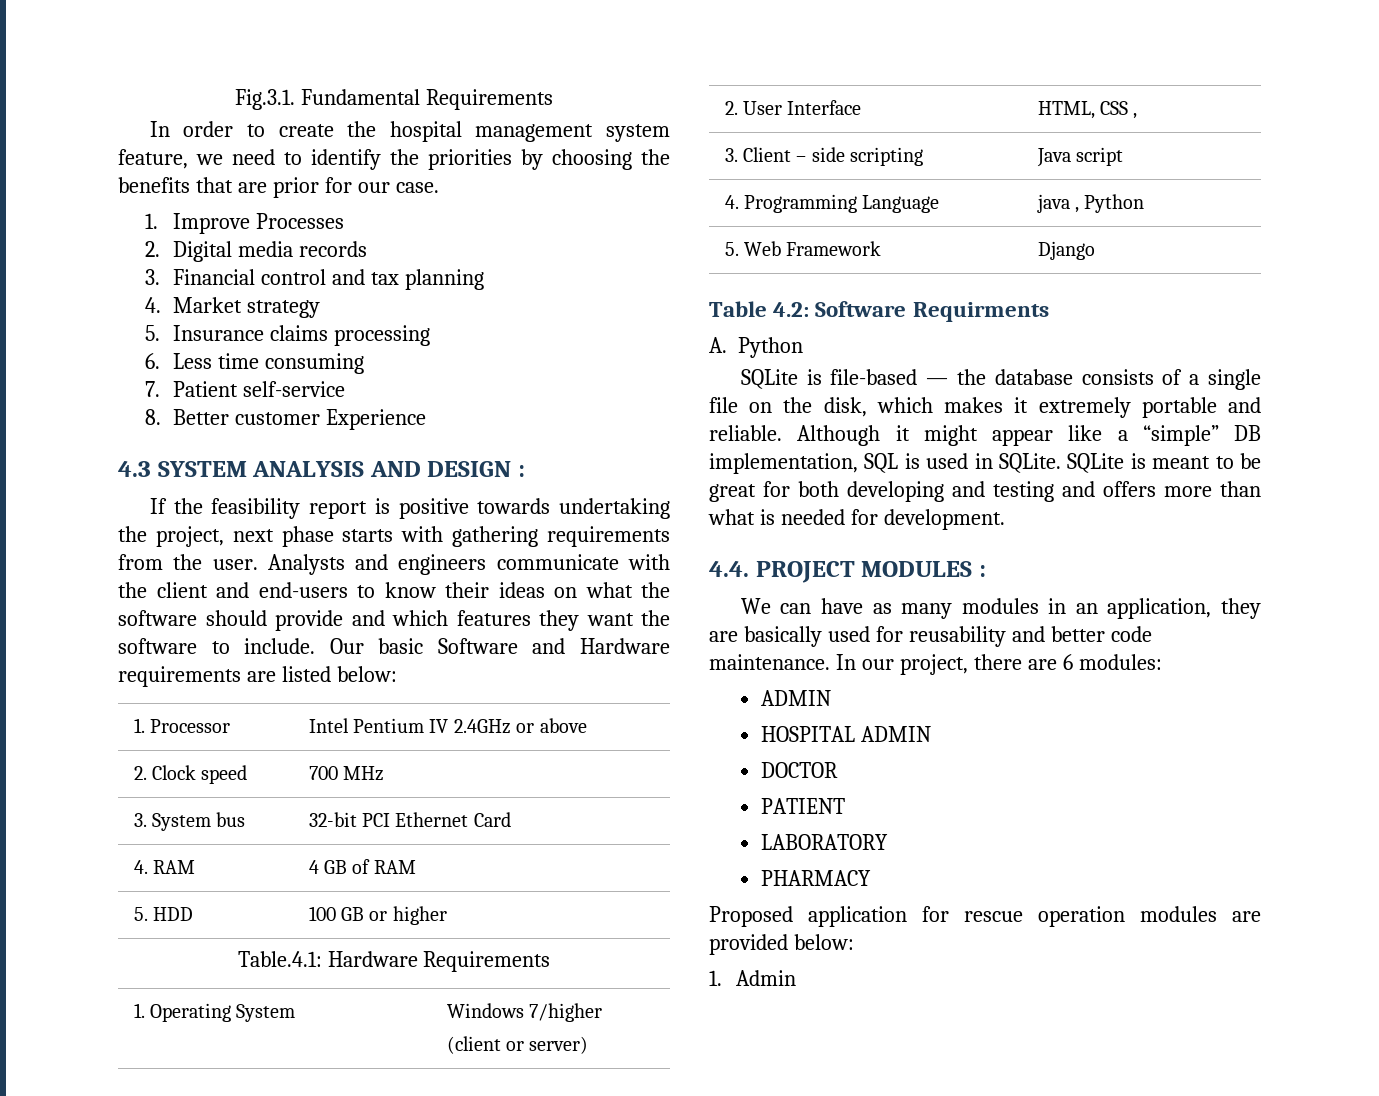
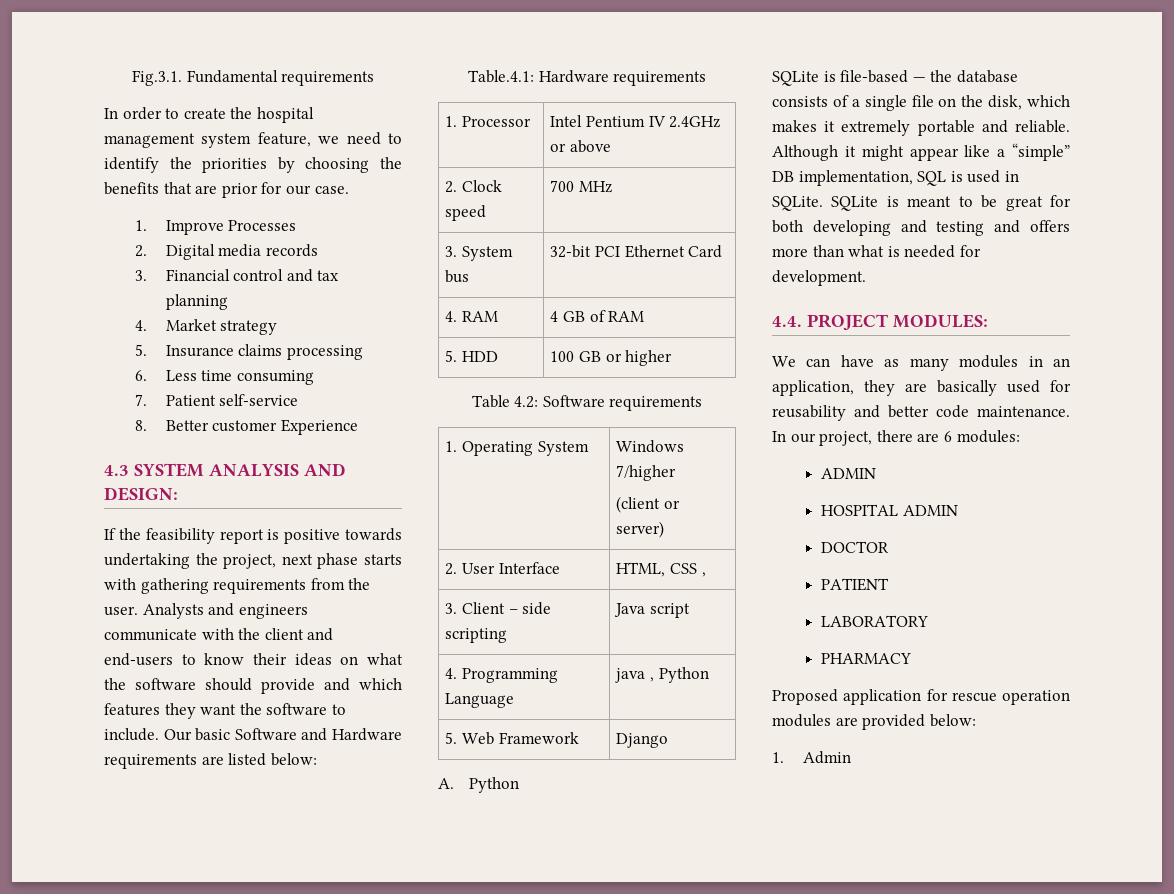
- Fig.3.1. Fundamental Requirements
+ Fig.3.1. Fundamental requirements
- 4.3 SYSTEM ANALYSIS AND DESIGN :
+ 4.3 SYSTEM ANALYSIS AND DESIGN:
+ Table.4.1: Hardware requirements
- Table.4.1: Hardware Requirements
+ Table 4.2: Software requirements
- Table 4.2: Software Requirments
- 4.4. PROJECT MODULES :
+ 4.4. PROJECT MODULES:

